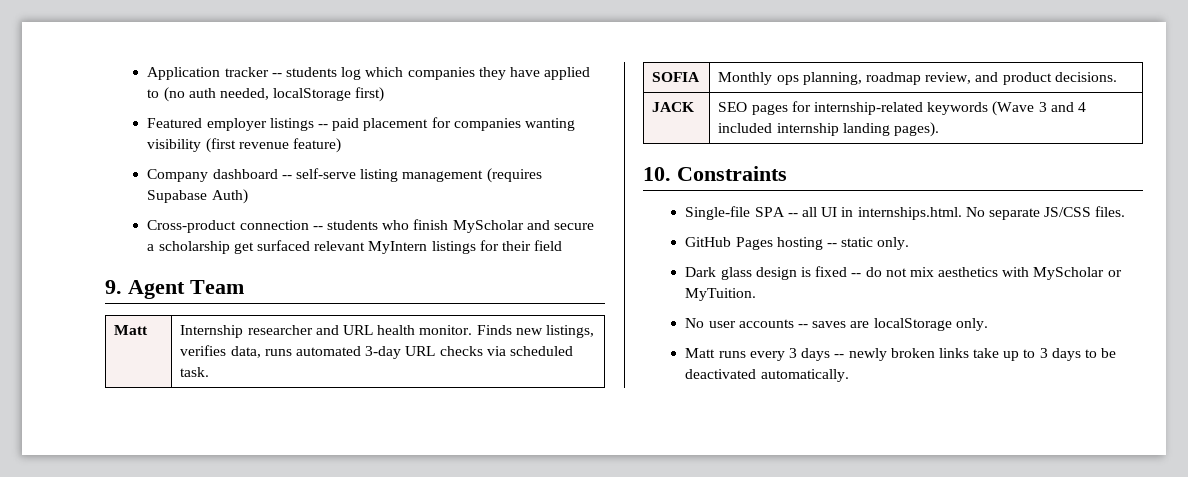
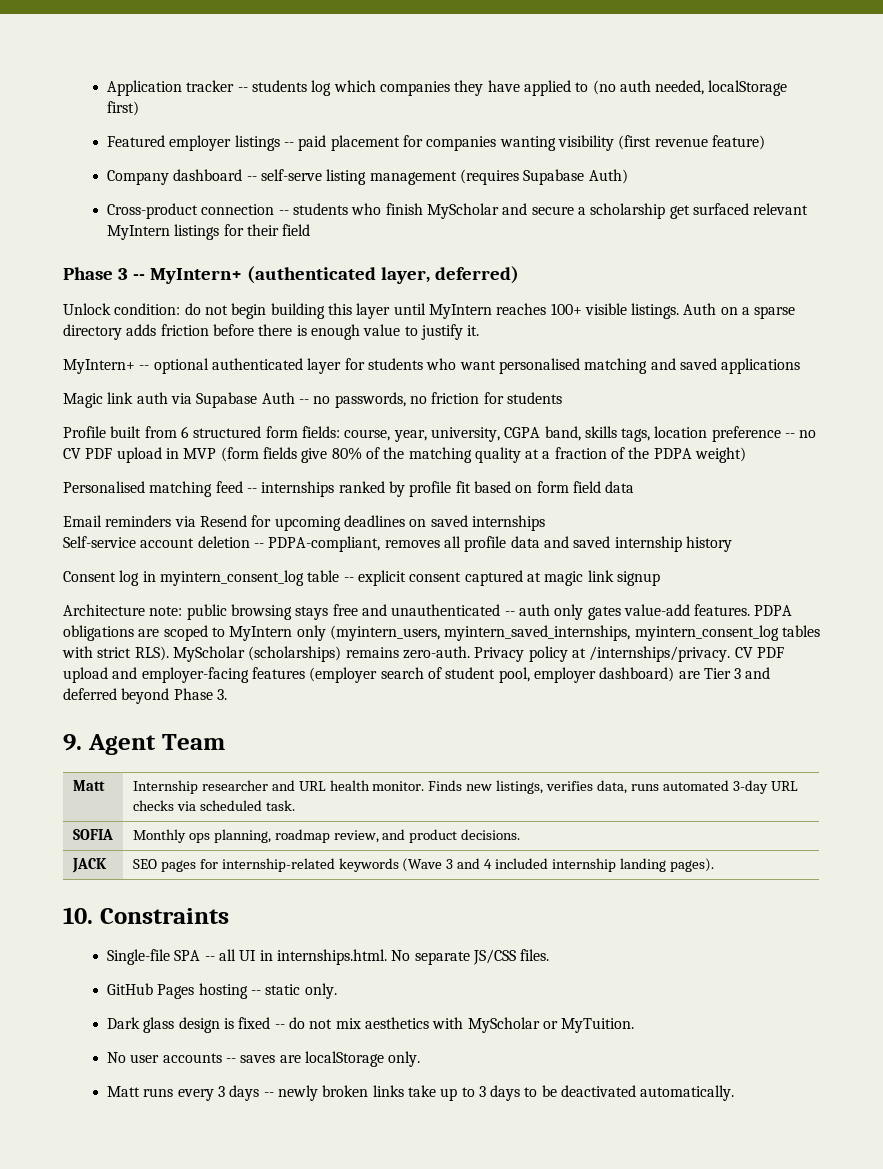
+ Phase 3 -- MyIntern+ (authenticated layer, deferred)
+ Unlock condition: do not begin building this layer until MyIntern reaches 100+ visible listings. Auth on a sparse directory adds friction before there is enough value to justify it.
+ MyIntern+ -- optional authenticated layer for students who want personalised matching and saved applications
+ Magic link auth via Supabase Auth -- no passwords, no friction for students
+ Profile built from 6 structured form fields: course, year, university, CGPA band, skills tags, location preference -- no CV PDF upload in MVP (form fields give 80% of the matching quality at a fraction of the PDPA weight)
+ Personalised matching feed -- internships ranked by profile fit based on form field data
+ Email reminders via Resend for upcoming deadlines on saved internships
+ Self-service account deletion -- PDPA-compliant, removes all profile data and saved internship history
+ Consent log in myintern_consent_log table -- explicit consent captured at magic link signup
+ Architecture note: public browsing stays free and unauthenticated -- auth only gates value-add features. PDPA obligations are scoped to MyIntern only (myintern_users, myintern_saved_internships, myintern_consent_log tables with strict RLS). MyScholar (scholarships) remains zero-auth. Privacy policy at /internships/privacy. CV PDF upload and employer-facing features (employer search of student pool, employer dashboard) are Tier 3 and deferred beyond Phase 3.

